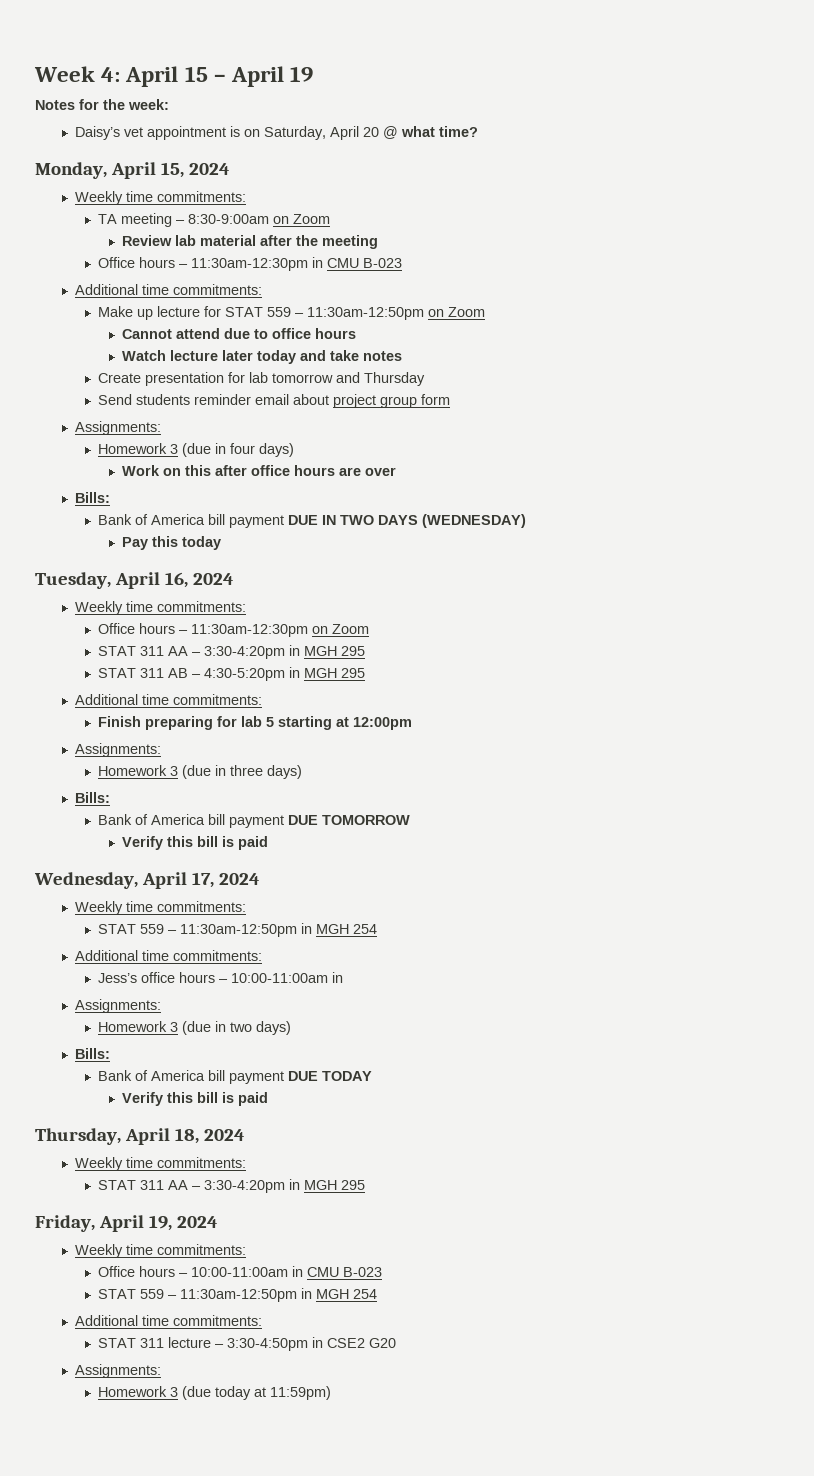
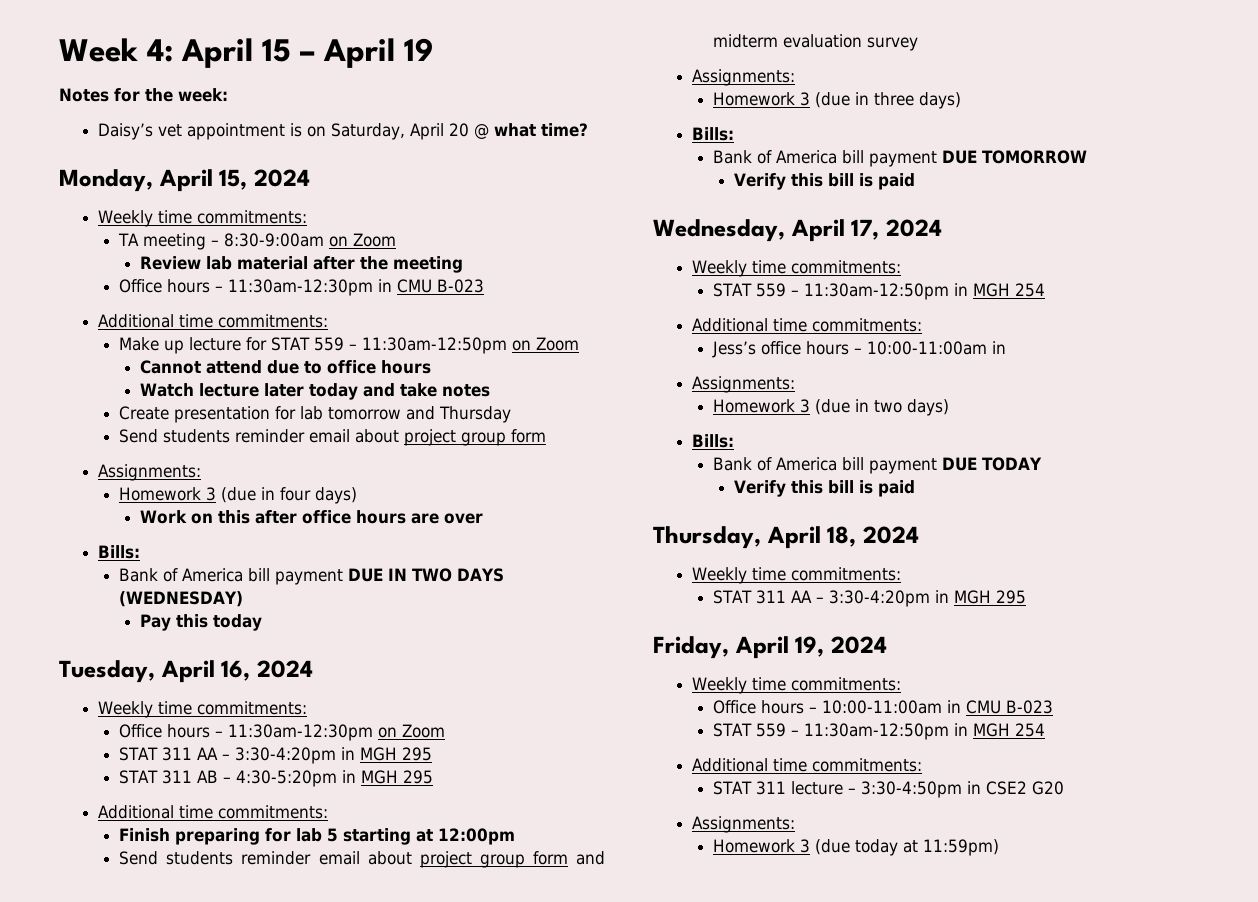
+ Send students reminder email about project group form and midterm evaluation survey

